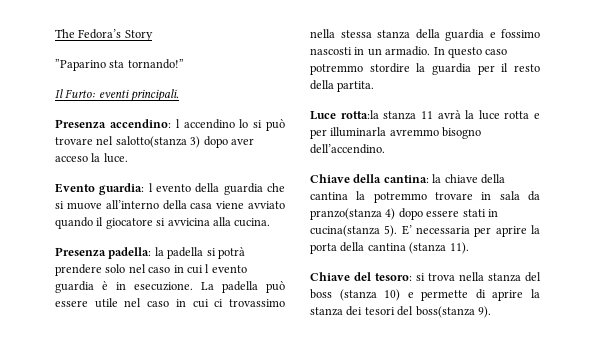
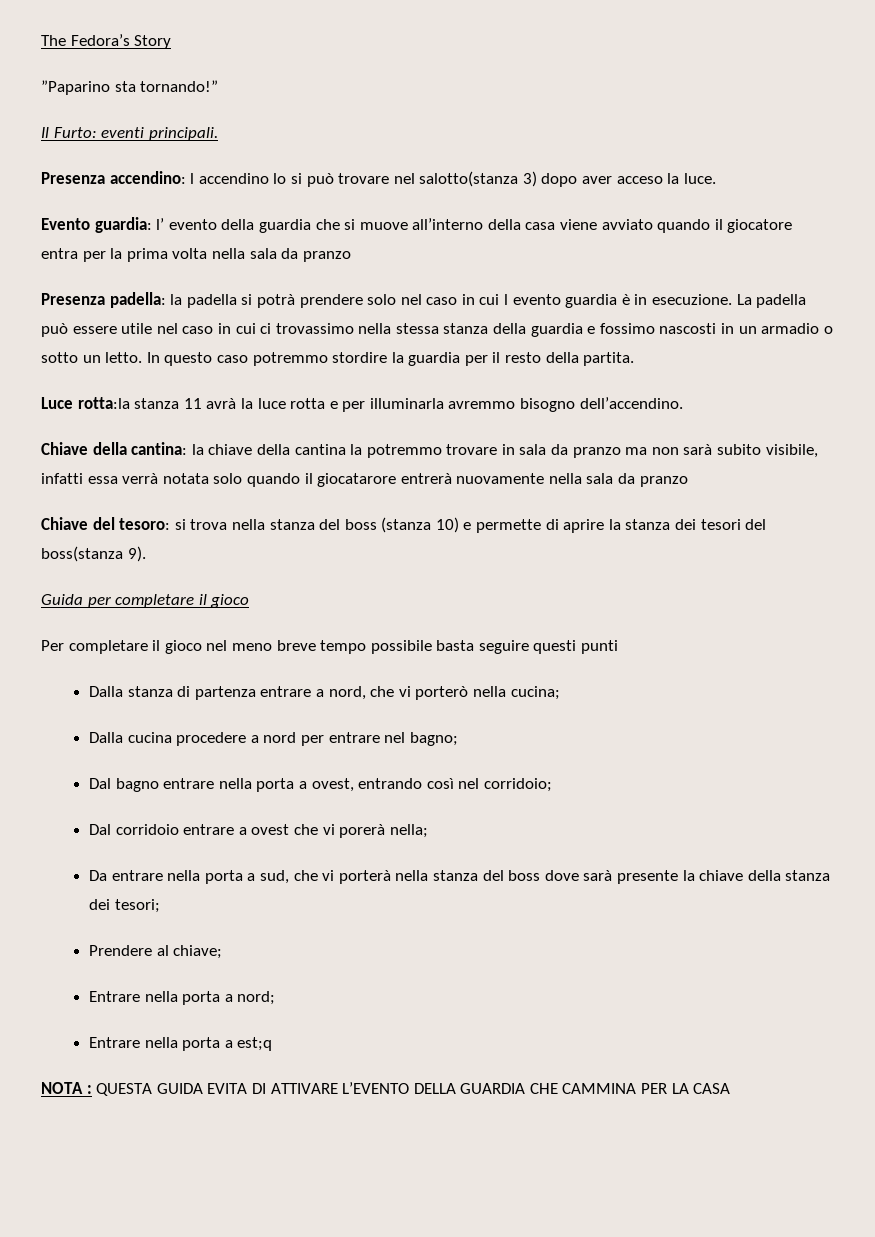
- Evento guardia: l evento della guardia che si muove all’interno della casa viene avviato quando il giocatore si avvicina alla cucina.
+ Evento guardia: l’ evento della guardia che si muove all’interno della casa viene avviato quando il giocatore entra per la prima volta nella sala da pranzo
- La padella può essere utile nel caso in cui ci trovassimo nella stessa stanza della guardia e fossimo nascosti in un armadio.
+ La padella può essere utile nel caso in cui ci trovassimo nella stessa stanza della guardia e fossimo nascosti in un armadio o sotto un letto.
- Chiave della cantina: la chiave della cantina la potremmo trovare in sala da pranzo(stanza 4) dopo essere stati in cucina(stanza 5). E’ necessaria per aprire la porta della cantina (stanza 11).
+ Chiave della cantina: la chiave della cantina la potremmo trovare in sala da pranzo ma non sarà subito visibile, infatti essa verrà notata solo quando il giocatarore entrerà nuovamente nella sala da pranzo
+ Guida per completare il gioco
+ Per completare il gioco nel meno breve tempo possibile basta seguire questi punti
+ Dalla stanza di partenza entrare a nord, che vi porterò nella cucina;
+ Dalla cucina procedere a nord per entrare nel bagno;
+ Dal bagno entrare nella porta a ovest, entrando così nel corridoio;
+ Dal corridoio entrare a ovest che vi porerà nella;
+ Da entrare nella porta a sud, che vi porterà nella stanza del boss dove sarà presente la chiave della stanza dei tesori;
+ Prendere al chiave;
+ Entrare nella porta a nord;
+ Entrare nella porta a est;q
+ NOTA : QUESTA GUIDA EVITA DI ATTIVARE L’EVENTO DELLA GUARDIA CHE CAMMINA PER LA CASA

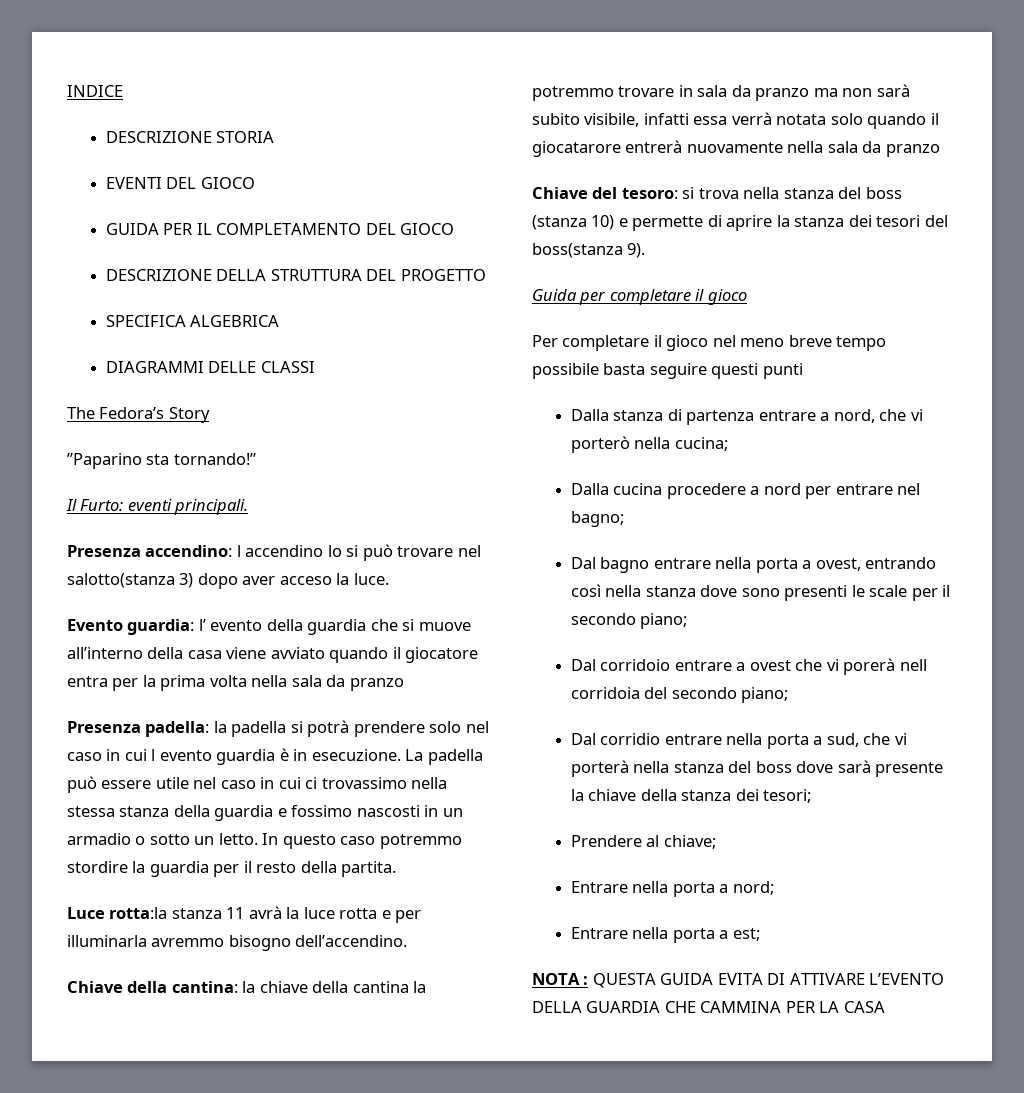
+ INDICE
+ DESCRIZIONE STORIA
+ EVENTI DEL GIOCO
+ GUIDA PER IL COMPLETAMENTO DEL GIOCO
+ DESCRIZIONE DELLA STRUTTURA DEL PROGETTO
+ SPECIFICA ALGEBRICA
+ DIAGRAMMI DELLE CLASSI
- Dal bagno entrare nella porta a ovest, entrando così nel corridoio;
+ Dal bagno entrare nella porta a ovest, entrando così nella stanza dove sono presenti le scale per il secondo piano;
- Dal corridoio entrare a ovest che vi porerà nella;
- Da entrare nella porta a sud, che vi porterà nella stanza del boss dove sarà presente la chiave della stanza dei tesori;
+ Dal corridoio entrare a ovest che vi porerà nell corridoia del secondo piano;
+ Dal corridio entrare nella porta a sud, che vi porterà nella stanza del boss dove sarà presente la chiave della stanza dei tesori;
- Entrare nella porta a est;q
+ Entrare nella porta a est;

